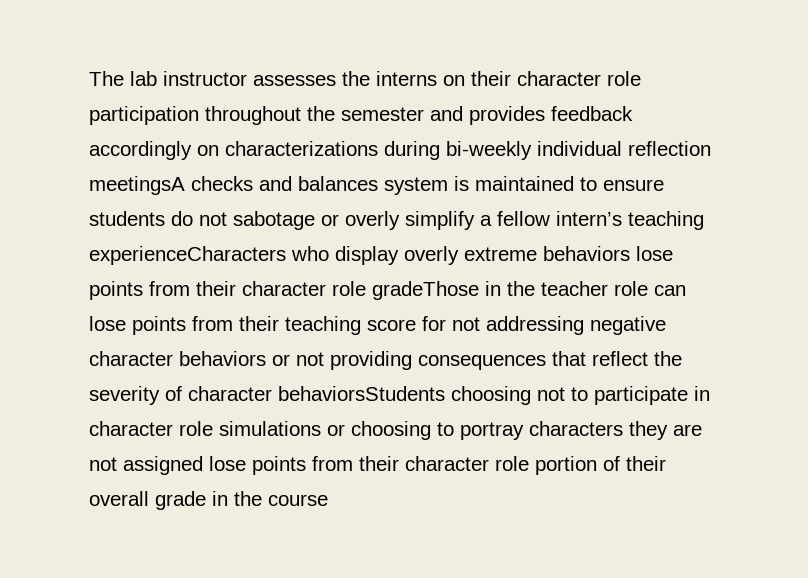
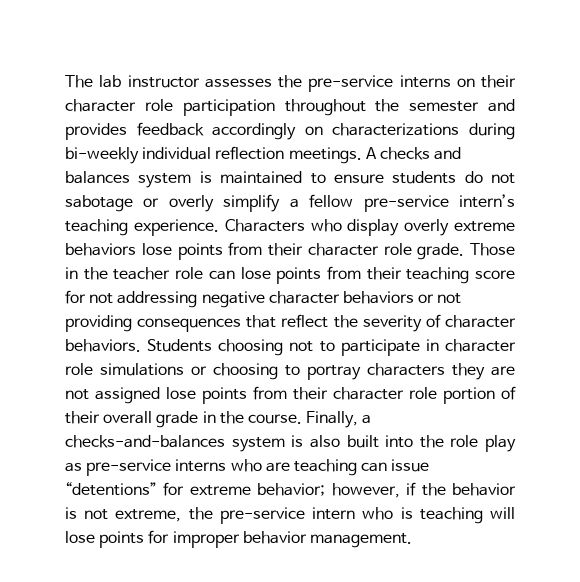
- The lab instructor assesses the interns on their character role participation throughout the semester and provides feedback accordingly on characterizations during bi-weekly individual reflection meetingsA checks and balances system is maintained to ensure students do not sabotage or overly simplify a fellow intern’s teaching experienceCharacters who display overly extreme behaviors lose points from their character role gradeThose in the teacher role can lose points from their teaching score for not addressing negative character behaviors or not providing consequences that reflect the severity of character behaviorsStudents choosing not to participate in character role simulations or choosing to portray characters they are not assigned lose points from their character role portion of their overall grade in the course
+ The lab instructor assesses the pre-service interns on their character role participation throughout the semester and provides feedback accordingly on characterizations during bi-weekly individual reflection meetings. A checks and balances system is maintained to ensure students do not sabotage or overly simplify a fellow pre-service intern’s teaching experience. Characters who display overly extreme behaviors lose points from their character role grade. Those in the teacher role can lose points from their teaching score for not addressing negative character behaviors or not providing consequences that reflect the severity of character behaviors. Students choosing not to participate in character role simulations or choosing to portray characters they are not assigned lose points from their character role portion of their overall grade in the course. Finally, a checks-and-balances system is also built into the role play as pre-service interns who are teaching can issue “detentions” for extreme behavior; however, if the behavior is not extreme, the pre-service intern who is teaching will lose points for improper behavior management.

